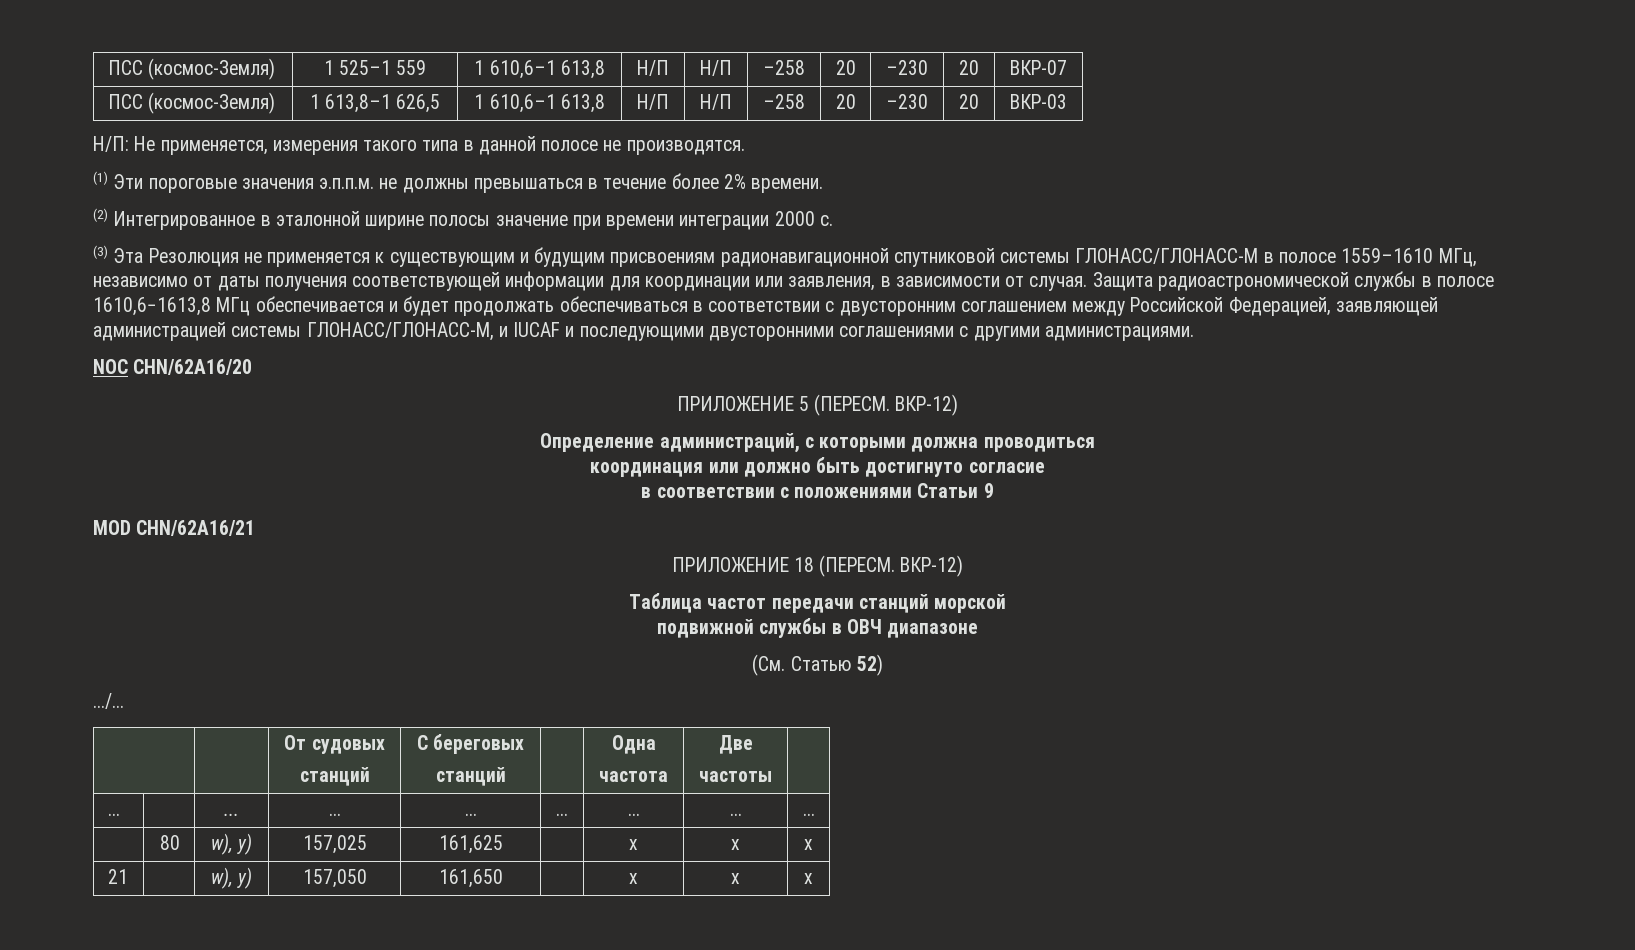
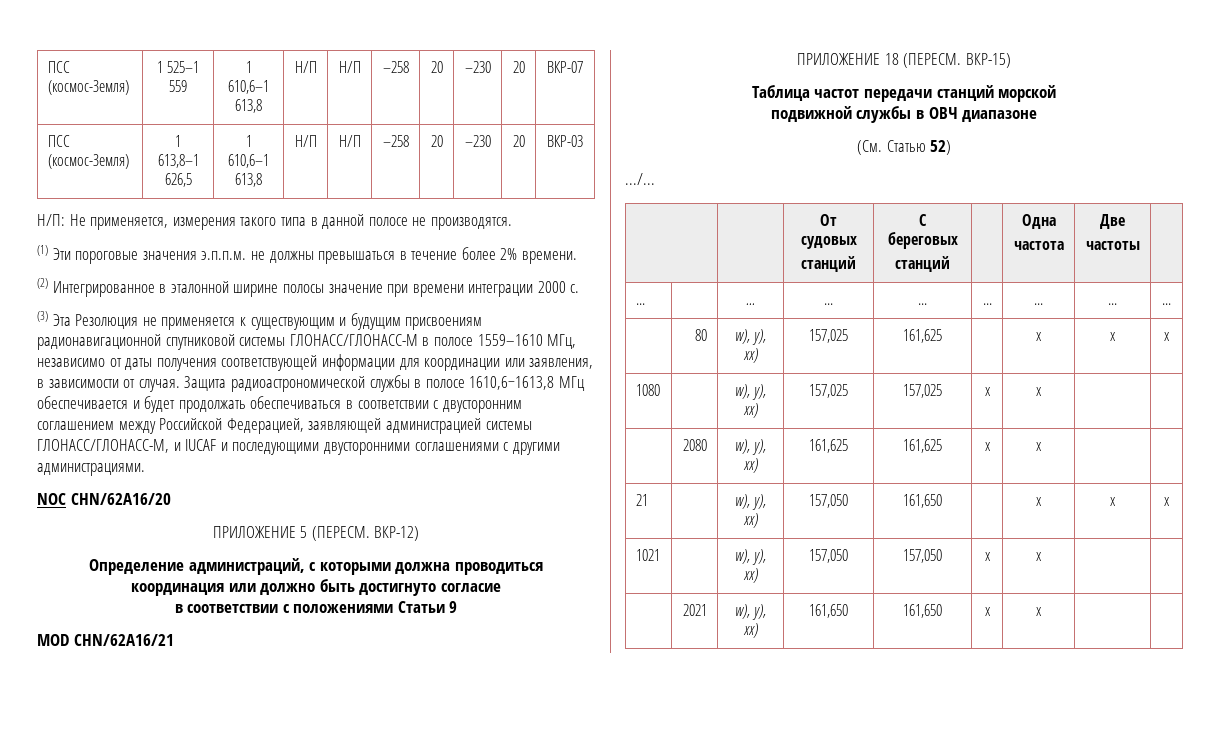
- ПРИЛОЖЕНИЕ 18 (ПЕРЕСМ. ВКР-12)
+ ПРИЛОЖЕНИЕ 18 (ПЕРЕСМ. ВКР-15)
- | 80 | w), y) | 157,025 | 161,625 | | x | х | х
+ | 80 | w), y), xx) | 157,025 | 161,625 | | x | х | х
+ 1080 | | w), y), xx) | 157,025 | 157,025 | x | x | |
+ | 2080 | w), y), xx) | 161,625 | 161,625 | x | x | |
- 21 | | w), y) | 157,050 | 161,650 | | x | х | х
+ 21 | | w), y), xx) | 157,050 | 161,650 | | x | х | х
+ 1021 | | w), y), xx) | 157,050 | 157,050 | x | x | |
+ | 2021 | w), y), xx) | 161,650 | 161,650 | x | x | |

